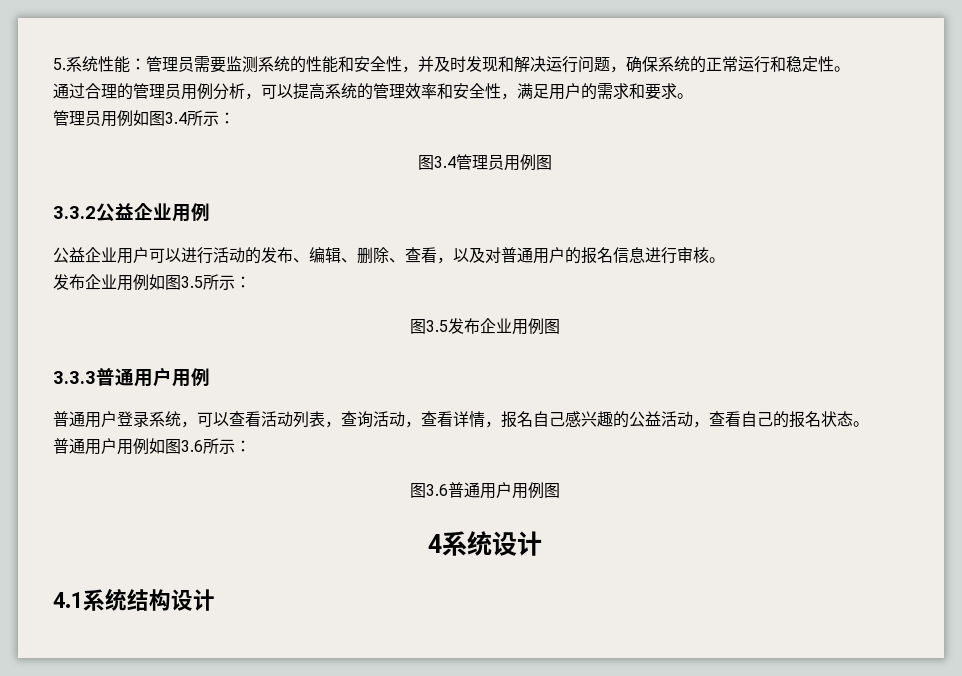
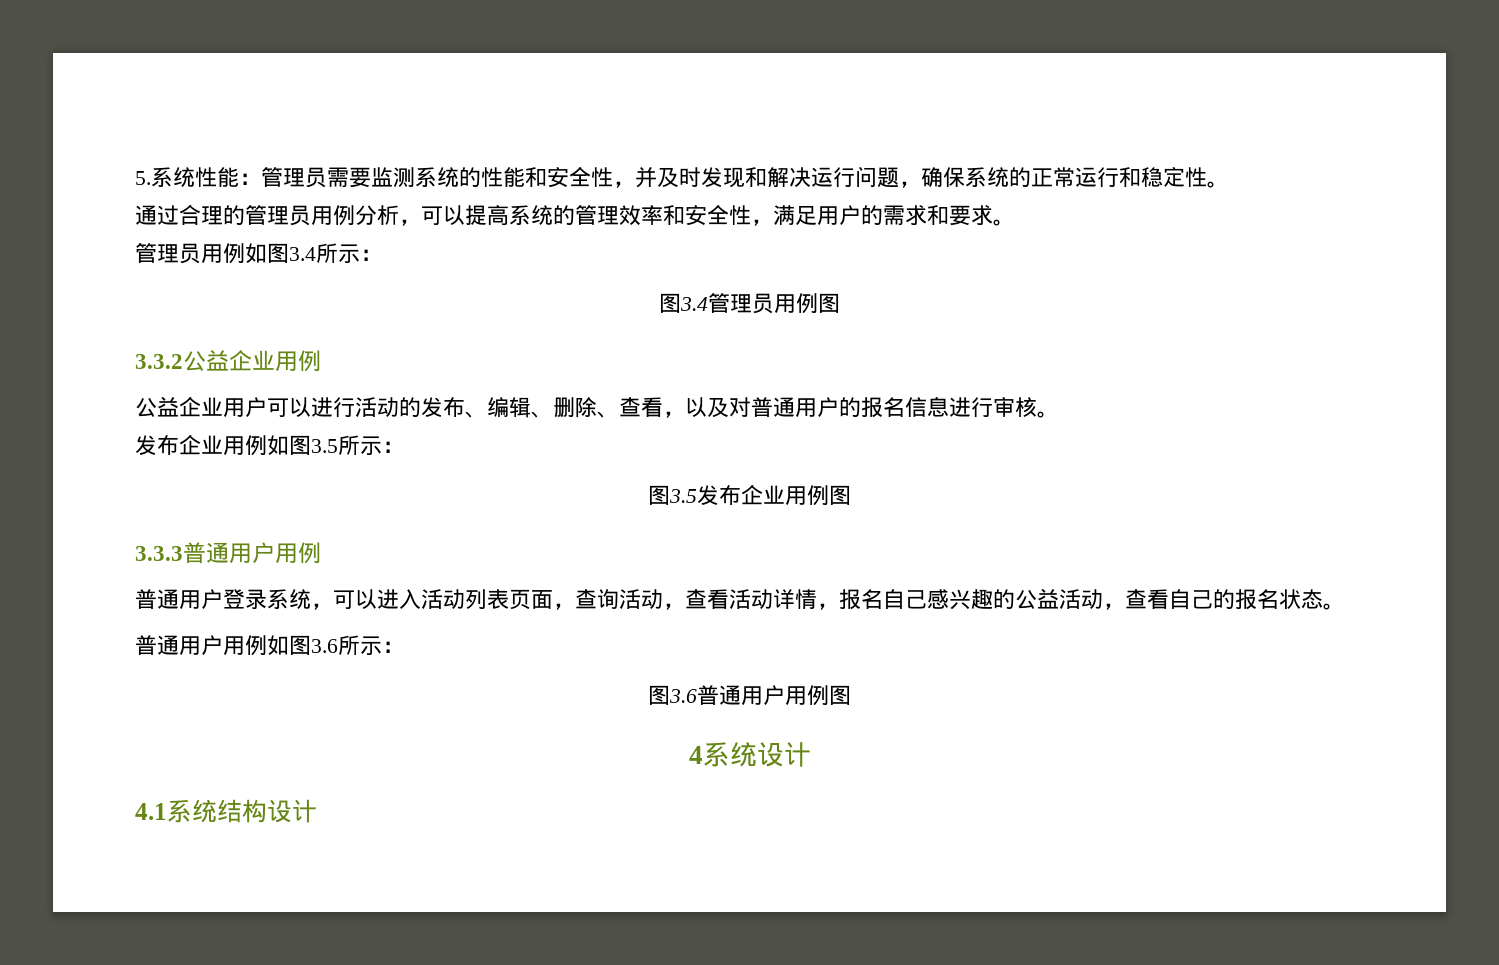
- 普通用户登录系统，可以查看活动列表，查询活动，查看详情，报名自己感兴趣的公益活动，查看自己的报名状态。
+ 普通用户登录系统，可以进入活动列表页面，查询活动，查看活动详情，报名自己感兴趣的公益活动，查看自己的报名状态。

